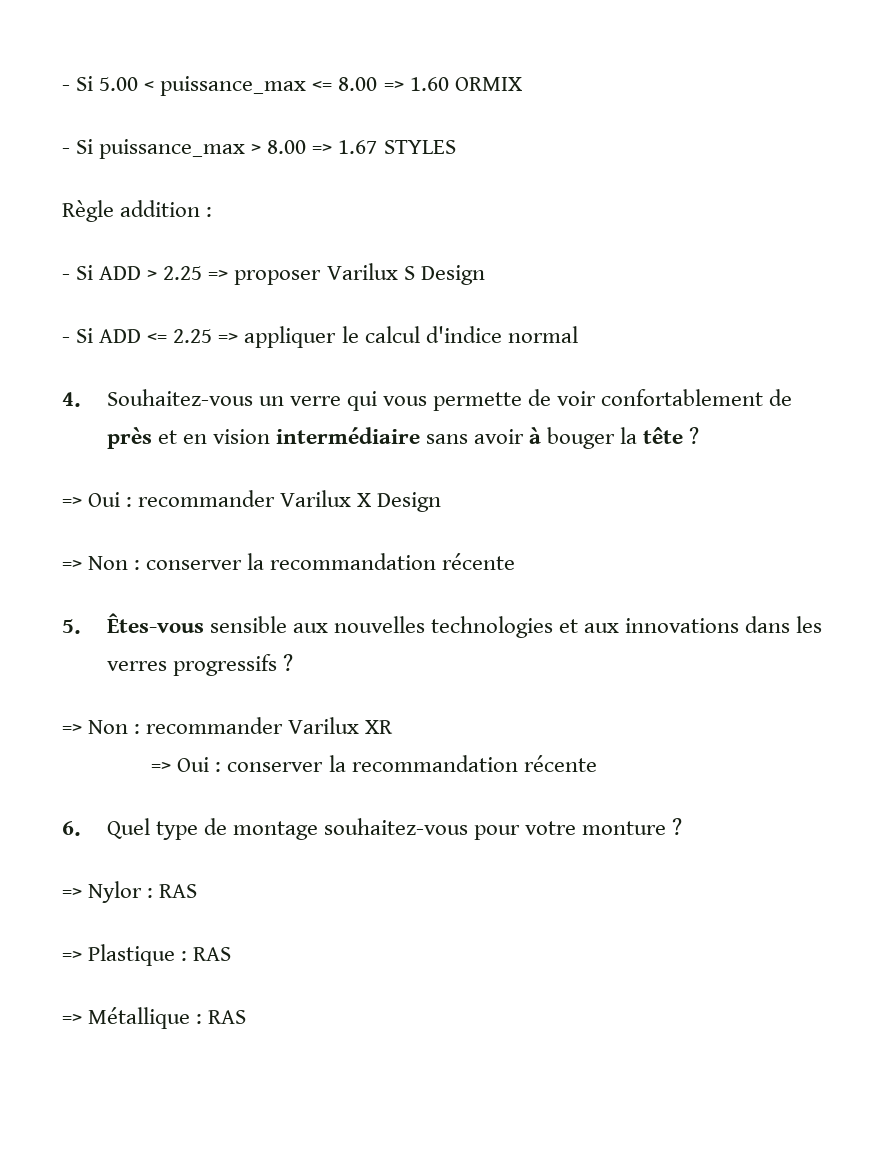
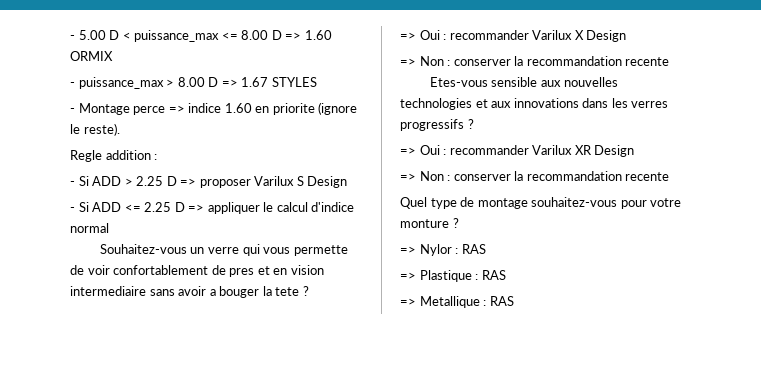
- - Si 5.00 < puissance_max <= 8.00 => 1.60 ORMIX
+ - 5.00 D < puissance_max <= 8.00 D => 1.60 ORMIX
- - Si puissance_max > 8.00 => 1.67 STYLES
+ - puissance_max > 8.00 D => 1.67 STYLES
- Règle addition :
+ - Montage perce => indice 1.60 en priorite (ignore le reste).
+ Regle addition :
- - Si ADD > 2.25 => proposer Varilux S Design
+ - Si ADD > 2.25 D => proposer Varilux S Design
- - Si ADD <= 2.25 => appliquer le calcul d'indice normal
+ - Si ADD <= 2.25 D => appliquer le calcul d'indice normal
- 4. Souhaitez-vous un verre qui vous permette de voir confortablement de près et en vision intermédiaire sans avoir à bouger la tête ?
+ Souhaitez-vous un verre qui vous permette de voir confortablement de pres et en vision intermediaire sans avoir a bouger la tete ?
  => Oui : recommander Varilux X Design
- => Non : conserver la recommandation récente
- 5. Êtes-vous sensible aux nouvelles technologies et aux innovations dans les verres progressifs ?
+ => Non : conserver la recommandation recente
+ Etes-vous sensible aux nouvelles technologies et aux innovations dans les verres progressifs ?
- => Non : recommander Varilux XR
- => Oui : conserver la recommandation récente
- 6. Quel type de montage souhaitez-vous pour votre monture ?
+ => Oui : recommander Varilux XR Design
+ => Non : conserver la recommandation recente
+ Quel type de montage souhaitez-vous pour votre monture ?
- => Métallique : RAS
+ => Metallique : RAS

